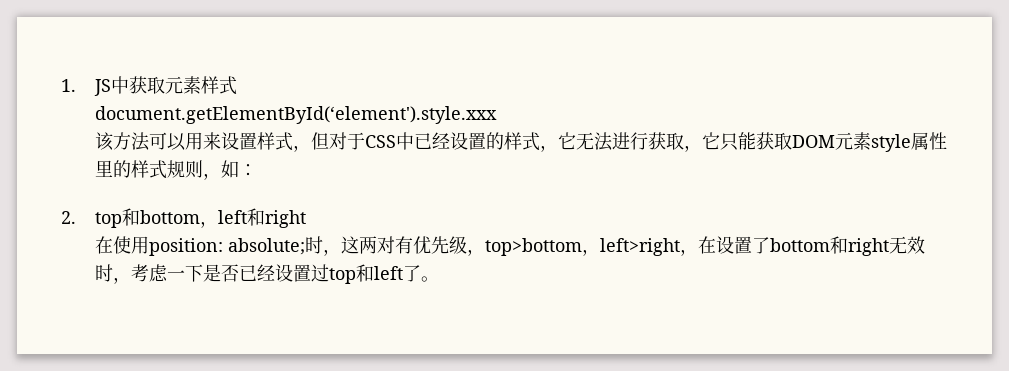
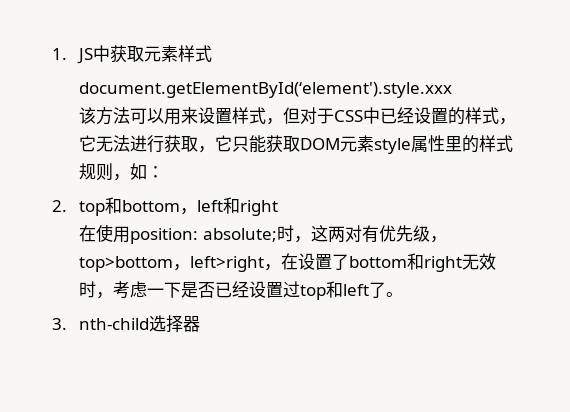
+ 3. nth-child选择器

